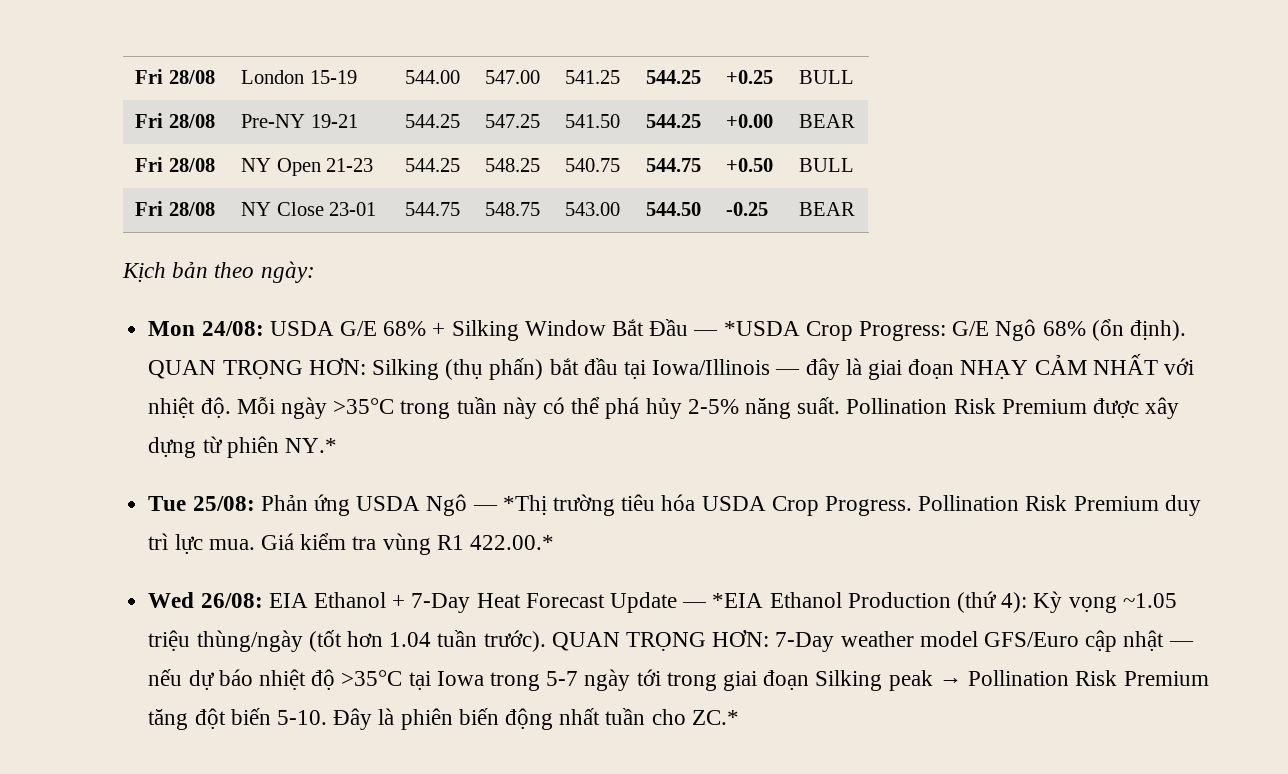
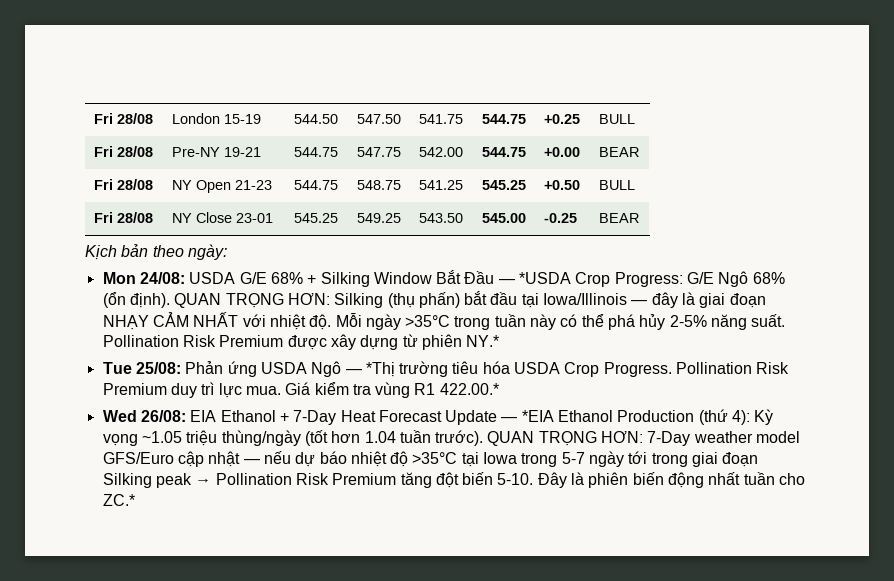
- Fri 28/08 | London 15-19 | 544.00 | 547.00 | 541.25 | 544.25 | +0.25 | BULL
+ Fri 28/08 | London 15-19 | 544.50 | 547.50 | 541.75 | 544.75 | +0.25 | BULL
- Fri 28/08 | Pre-NY 19-21 | 544.25 | 547.25 | 541.50 | 544.25 | +0.00 | BEAR
+ Fri 28/08 | Pre-NY 19-21 | 544.75 | 547.75 | 542.00 | 544.75 | +0.00 | BEAR
- Fri 28/08 | NY Open 21-23 | 544.25 | 548.25 | 540.75 | 544.75 | +0.50 | BULL
+ Fri 28/08 | NY Open 21-23 | 544.75 | 548.75 | 541.25 | 545.25 | +0.50 | BULL
- Fri 28/08 | NY Close 23-01 | 544.75 | 548.75 | 543.00 | 544.50 | -0.25 | BEAR
+ Fri 28/08 | NY Close 23-01 | 545.25 | 549.25 | 543.50 | 545.00 | -0.25 | BEAR

